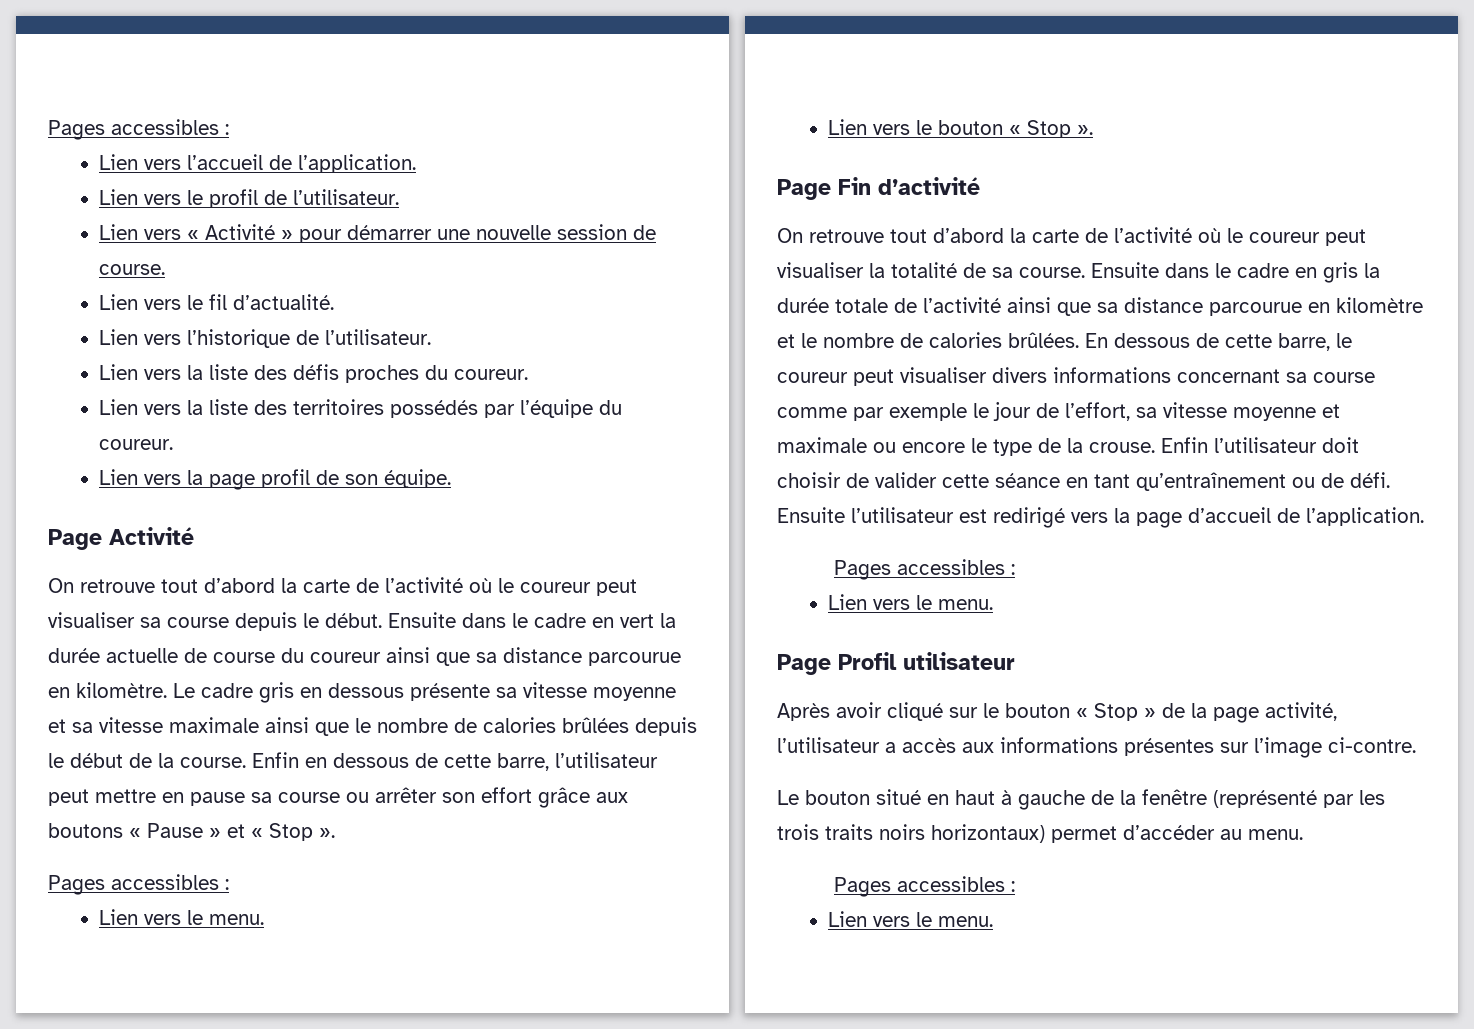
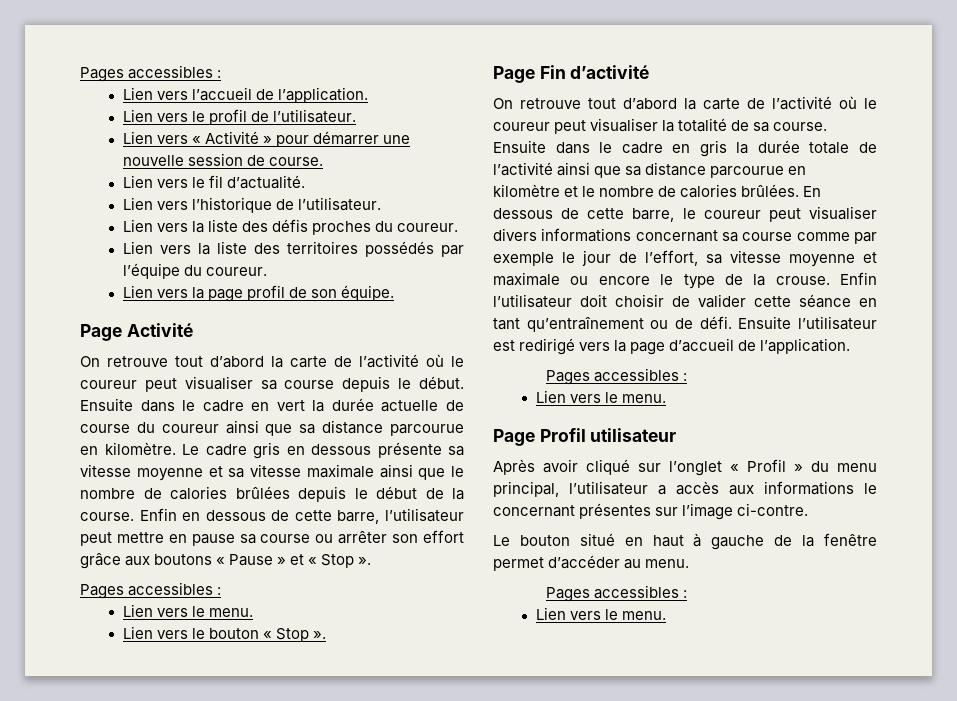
- Après avoir cliqué sur le bouton « Stop » de la page activité, l’utilisateur a accès aux informations présentes sur l’image ci-contre.
+ Après avoir cliqué sur l’onglet « Profil » du menu principal, l’utilisateur a accès aux informations le concernant présentes sur l’image ci-contre.
- Le bouton situé en haut à gauche de la fenêtre (représenté par les trois traits noirs horizontaux) permet d’accéder au menu.
+ Le bouton situé en haut à gauche de la fenêtre permet d’accéder au menu.

